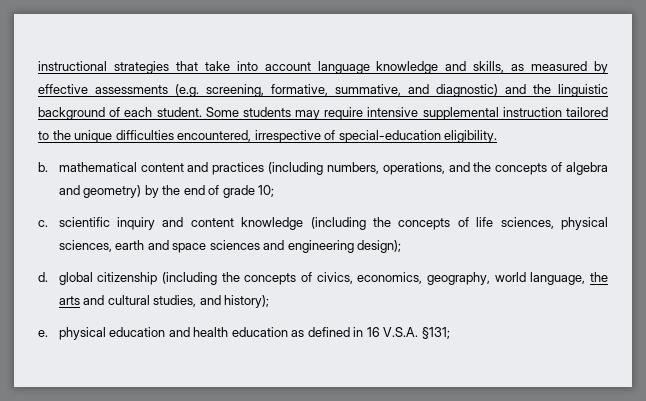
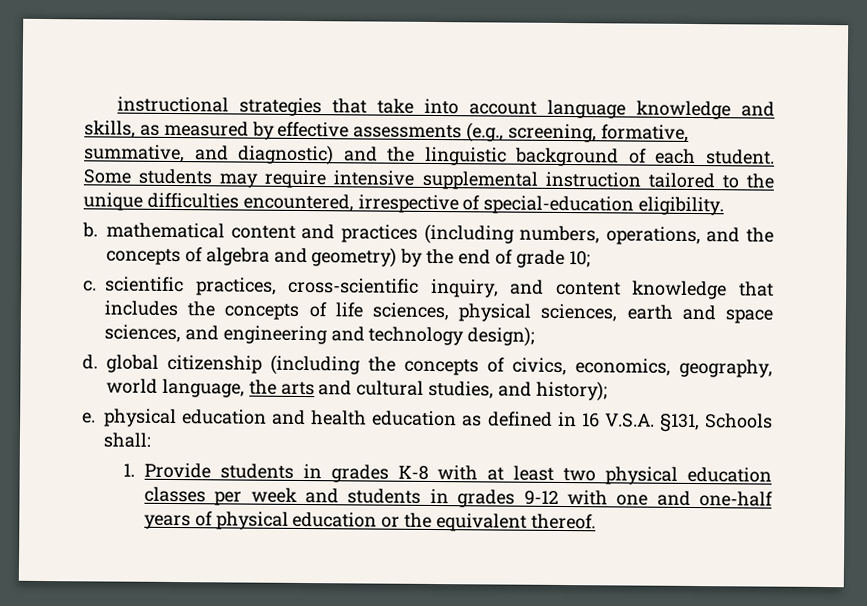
- instructional strategies that take into account language knowledge and skills, as measured by effective assessments (e.g. screening, formative, summative, and diagnostic) and the linguistic background of each student.
+ instructional strategies that take into account language knowledge and skills, as measured by effective assessments (e.g., screening, formative, summative, and diagnostic) and the linguistic background of each student.
- c. scientific inquiry and content knowledge (including the concepts of life sciences, physical sciences, earth and space sciences and engineering design);
+ c. scientific practices, cross-scientific inquiry, and content knowledge that includes the concepts of life sciences, physical sciences, earth and space sciences, and engineering and technology design);
- e. physical education and health education as defined in 16 V.S.A. §131;
+ e. physical education and health education as defined in 16 V.S.A. §131, Schools shall:
+ 1. Provide students in grades K-8 with at least two physical education classes per week and students in grades 9-12 with one and one-half years of physical education or the equivalent thereof.

